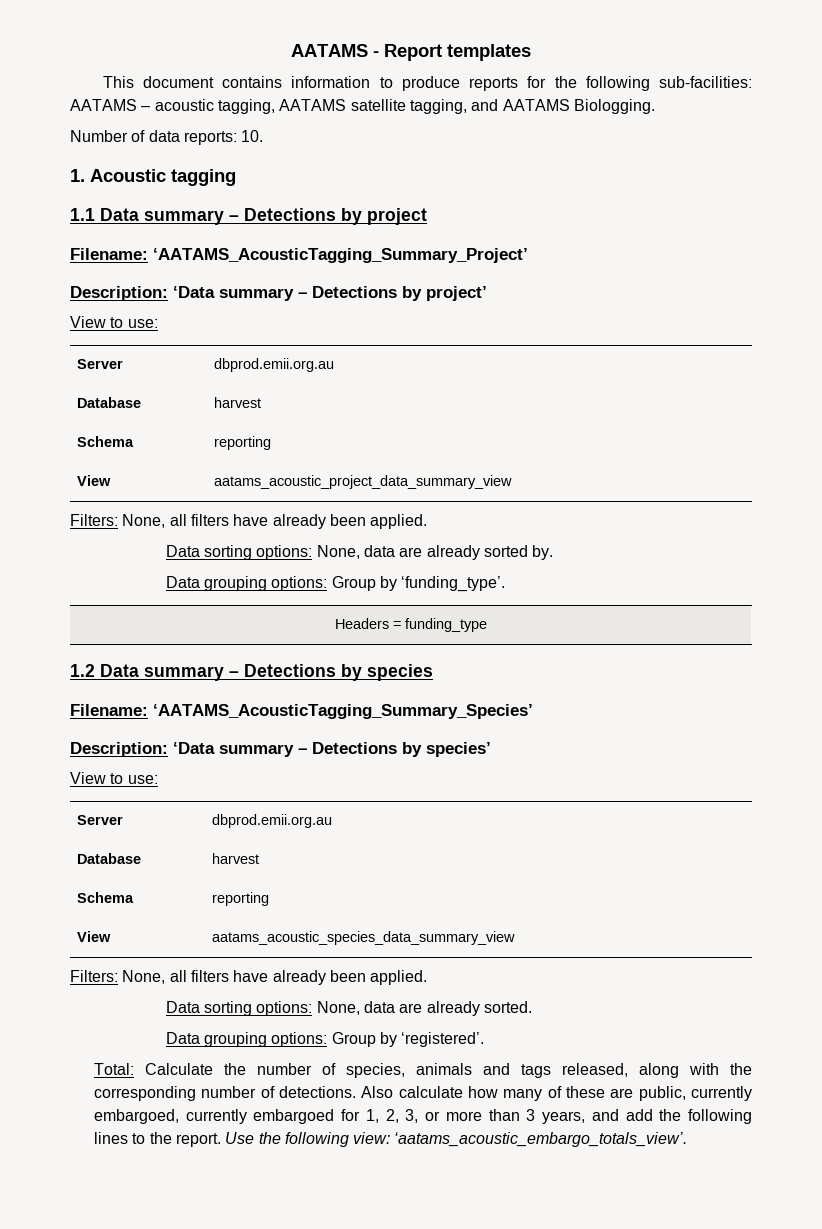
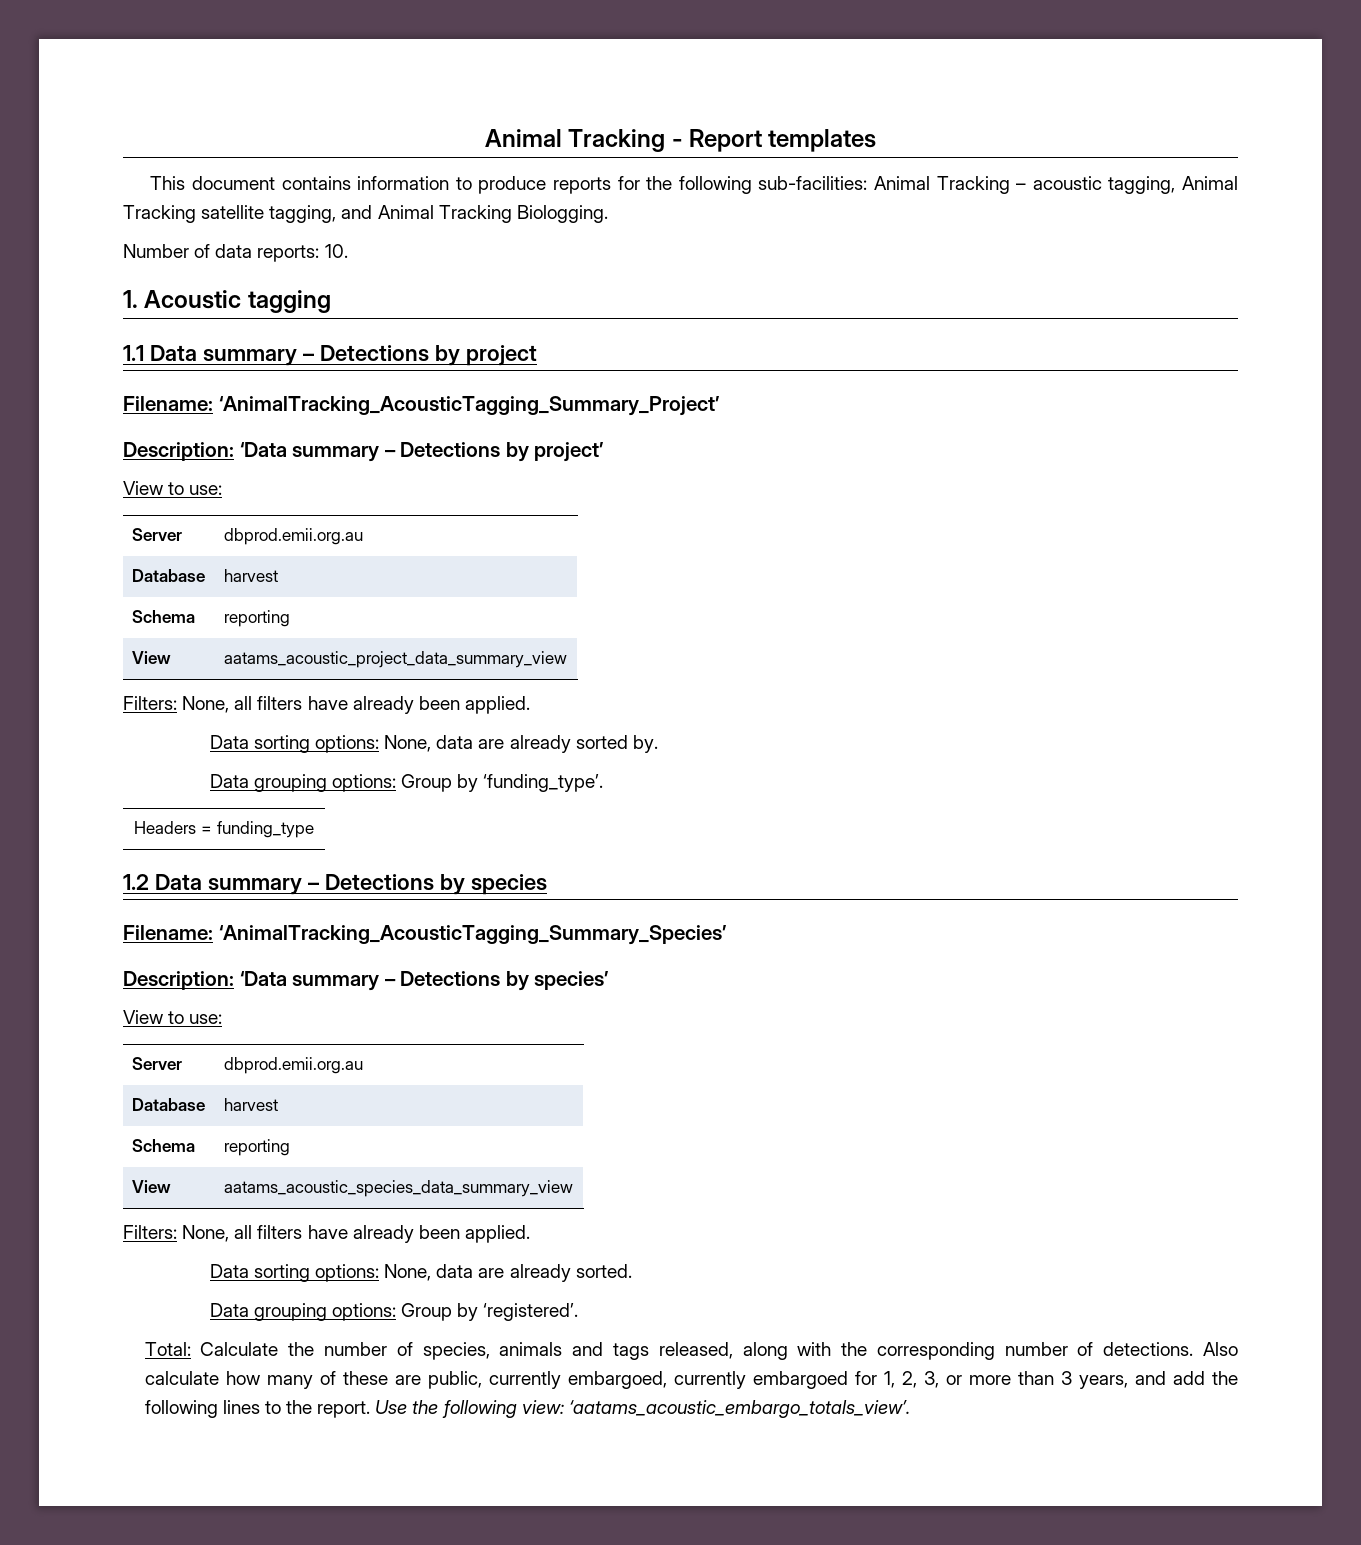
- AATAMS - Report templates
+ Animal Tracking - Report templates
- This document contains information to produce reports for the following sub-facilities: AATAMS – acoustic tagging, AATAMS satellite tagging, and AATAMS Biologging.
+ This document contains information to produce reports for the following sub-facilities: Animal Tracking – acoustic tagging, Animal Tracking satellite tagging, and Animal Tracking Biologging.
- Filename: ‘AATAMS_AcousticTagging_Summary_Project’
+ Filename: ‘AnimalTracking_AcousticTagging_Summary_Project’
- Filename: ‘AATAMS_AcousticTagging_Summary_Species’
+ Filename: ‘AnimalTracking_AcousticTagging_Summary_Species’

